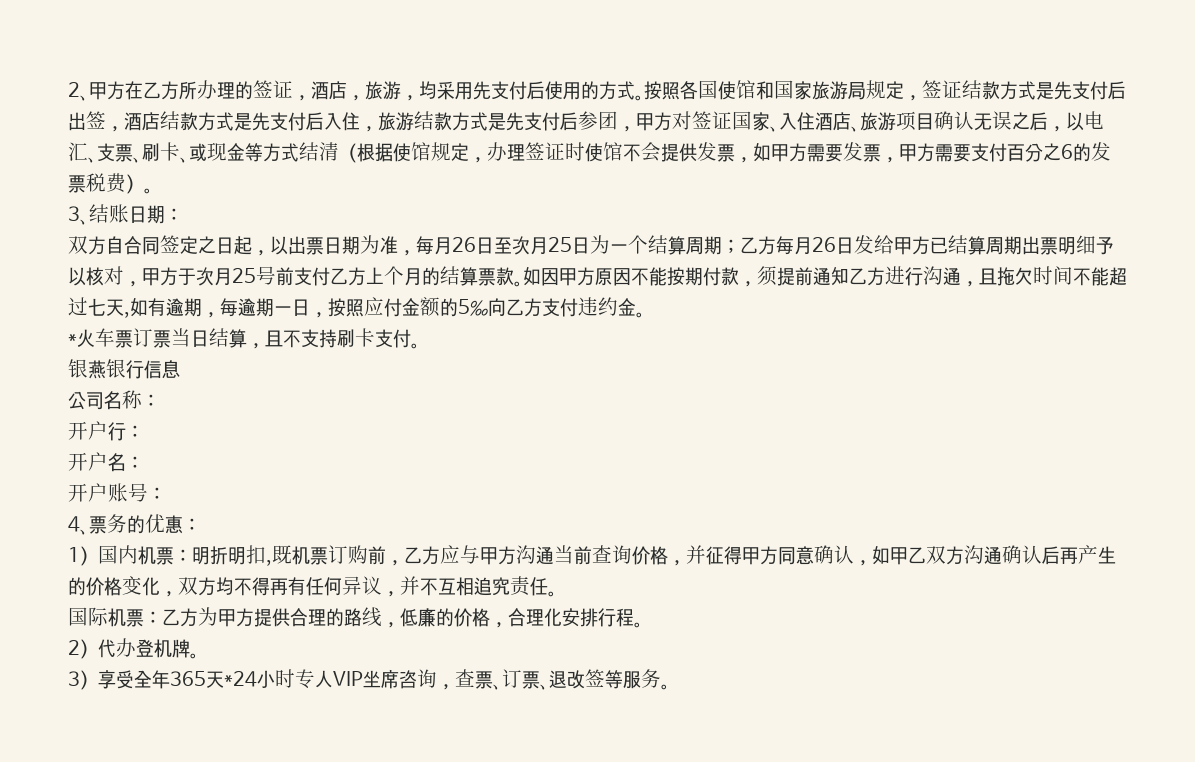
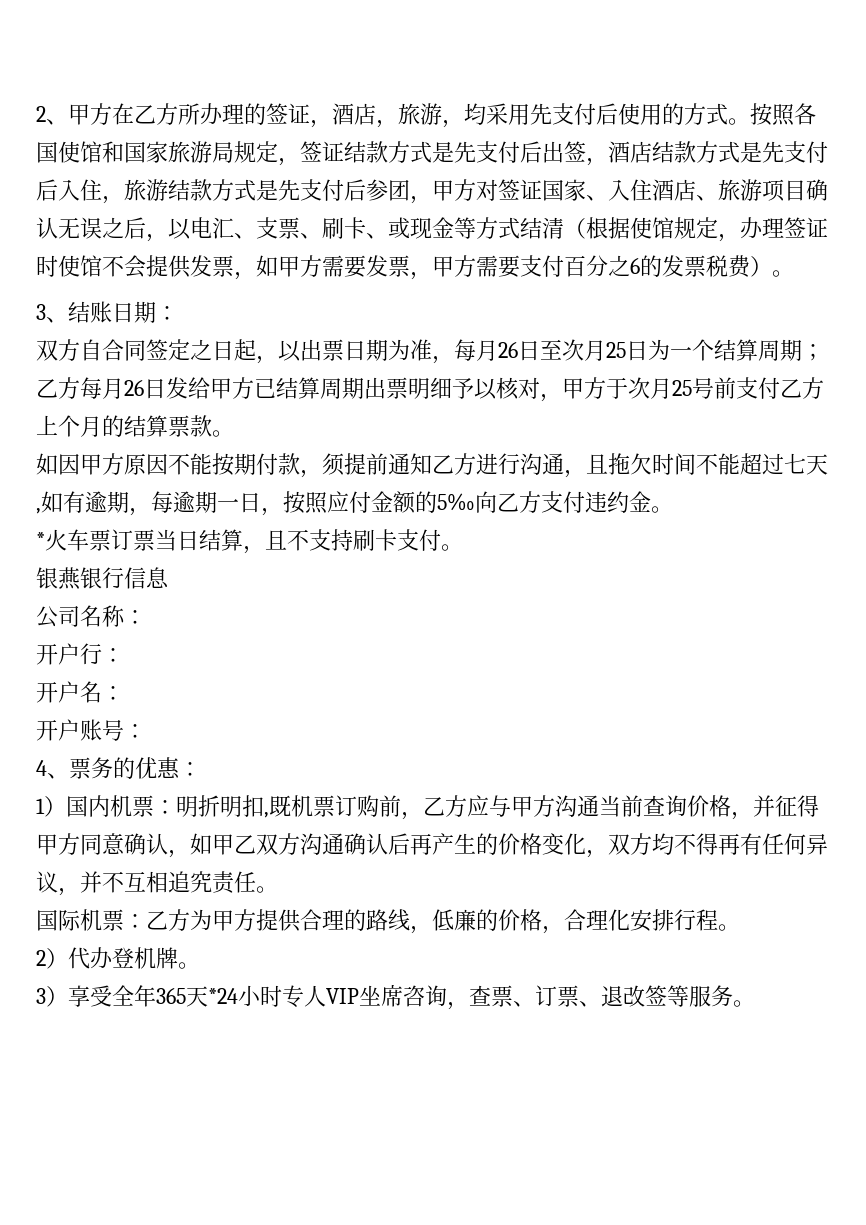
- 乙方每月26日发给甲方已结算周期出票明细予以核对，甲方于次月25号前支付乙方上个月的结算票款。如因甲方原因不能按期付款，须提前通知乙方进行沟通，且拖欠时间不能超过七天,如有逾期，每逾期一日，按照应付金额的5‰向乙方支付违约金。
+ 乙方每月26日发给甲方已结算周期出票明细予以核对，甲方于次月25号前支付乙方上个月的结算票款。
+ 如因甲方原因不能按期付款，须提前通知乙方进行沟通，且拖欠时间不能超过七天,如有逾期，每逾期一日，按照应付金额的5‰向乙方支付违约金。

